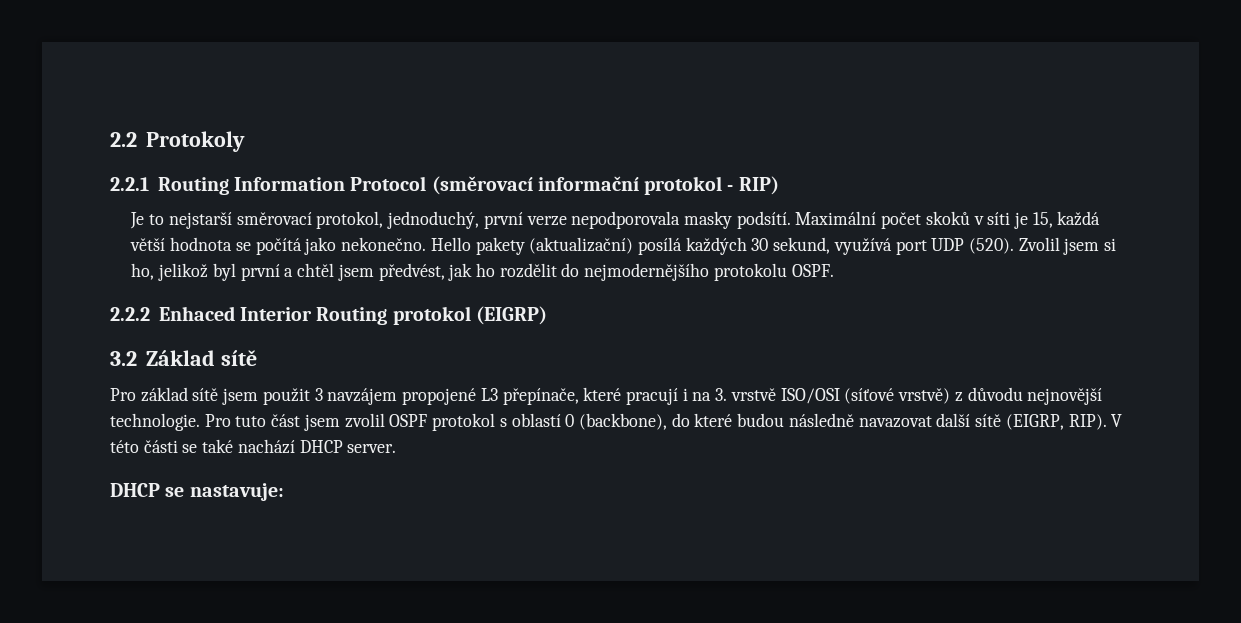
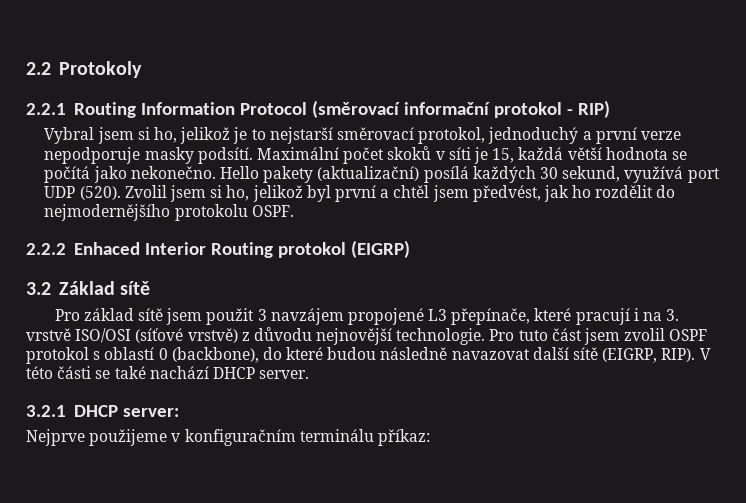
- Je to nejstarší směrovací protokol, jednoduchý, první verze nepodporovala masky podsítí.
+ Vybral jsem si ho, jelikož je to nejstarší směrovací protokol, jednoduchý a první verze nepodporuje masky podsítí.
- DHCP se nastavuje:
+ 3.2.1 DHCP server:
+ Nejprve použijeme v konfiguračním terminálu příkaz:

